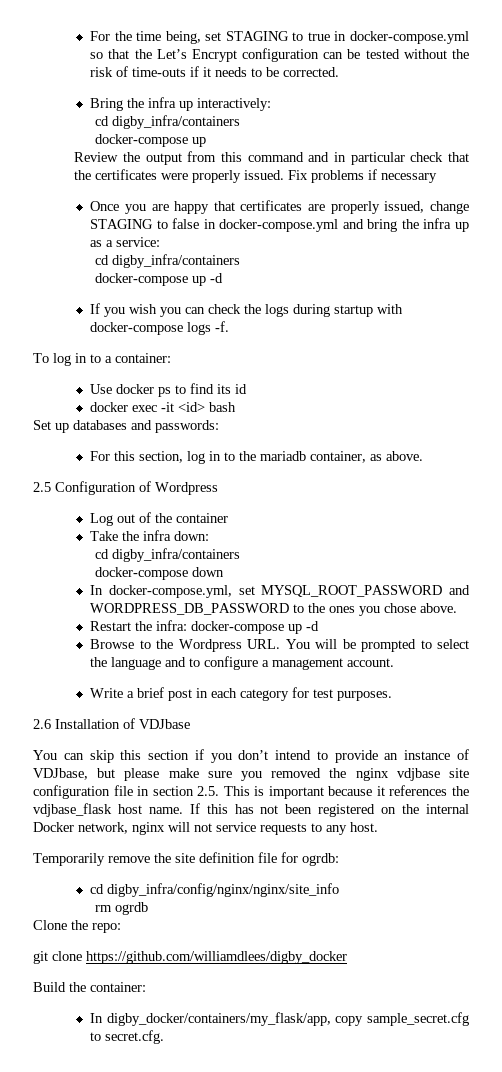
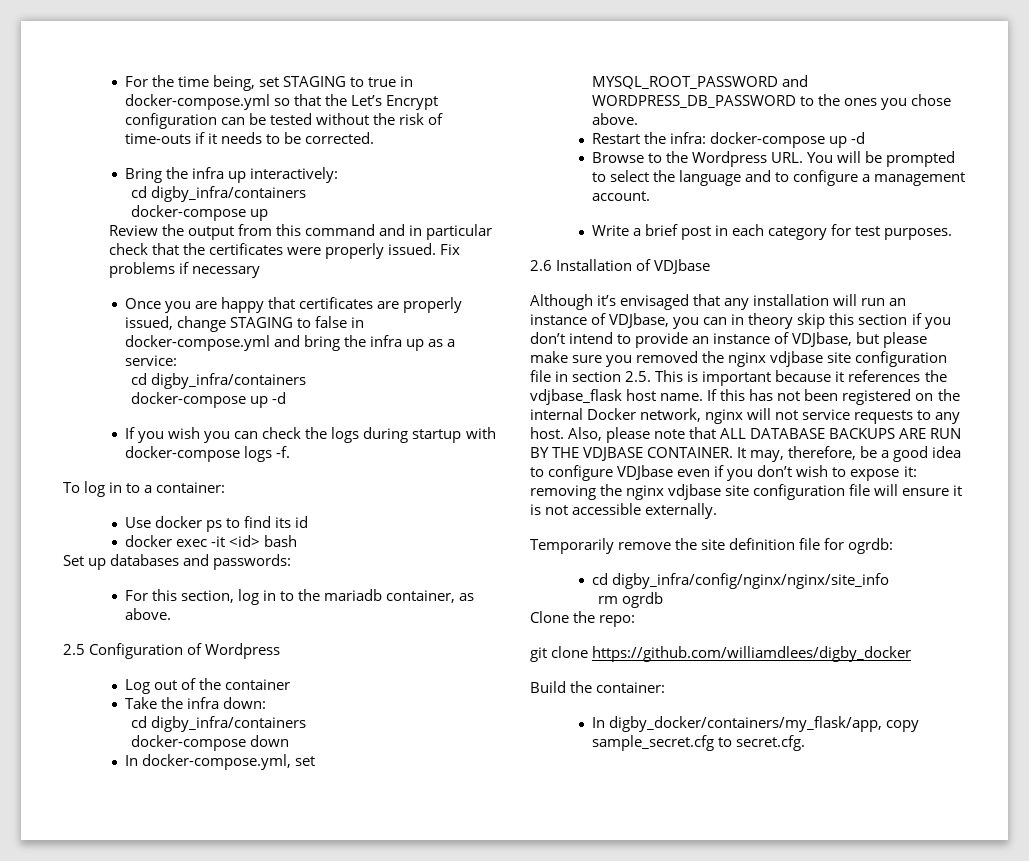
- You can skip this section if you don’t intend to provide an instance of VDJbase, but please make sure you removed the nginx vdjbase site configuration file in section 2.5. This is important because it references the vdjbase_flask host name.
+ Although it’s envisaged that any installation will run an instance of VDJbase, you can in theory skip this section if you don’t intend to provide an instance of VDJbase, but please make sure you removed the nginx vdjbase site configuration file in section 2.5. This is important because it references the vdjbase_flask host name.
+ Also, please note that ALL DATABASE BACKUPS ARE RUN BY THE VDJBASE CONTAINER. It may, therefore, be a good idea to configure VDJbase even if you don’t wish to expose it: removing the nginx vdjbase site configuration file will ensure it is not accessible externally.

